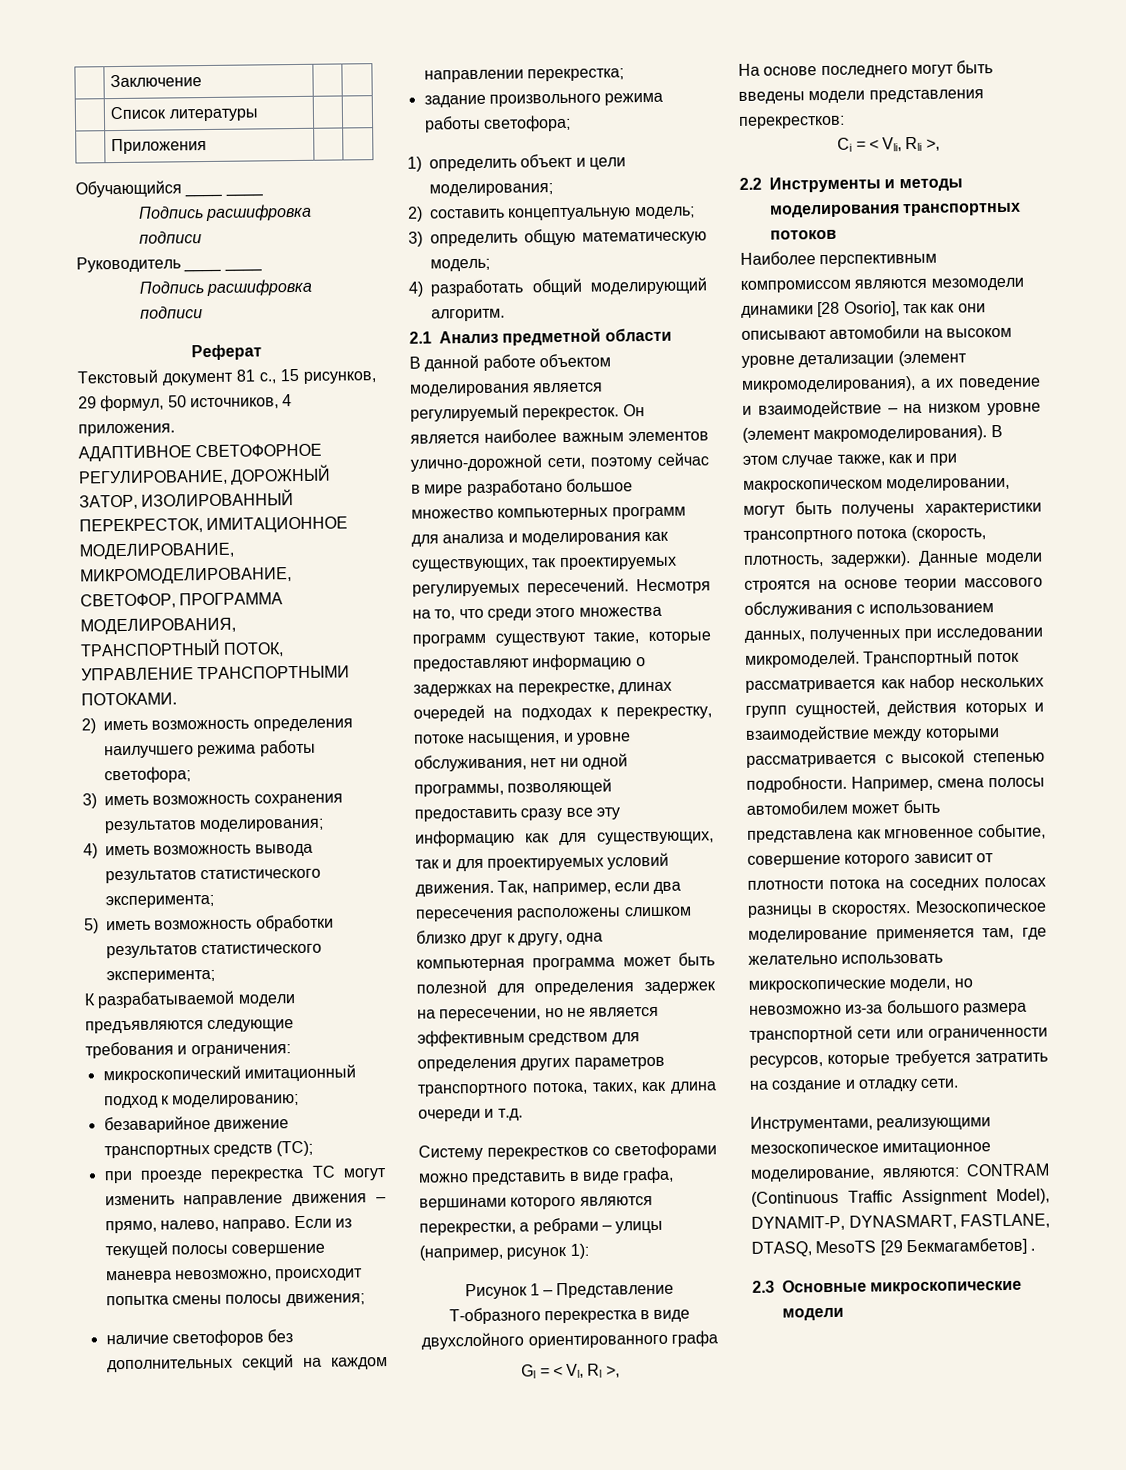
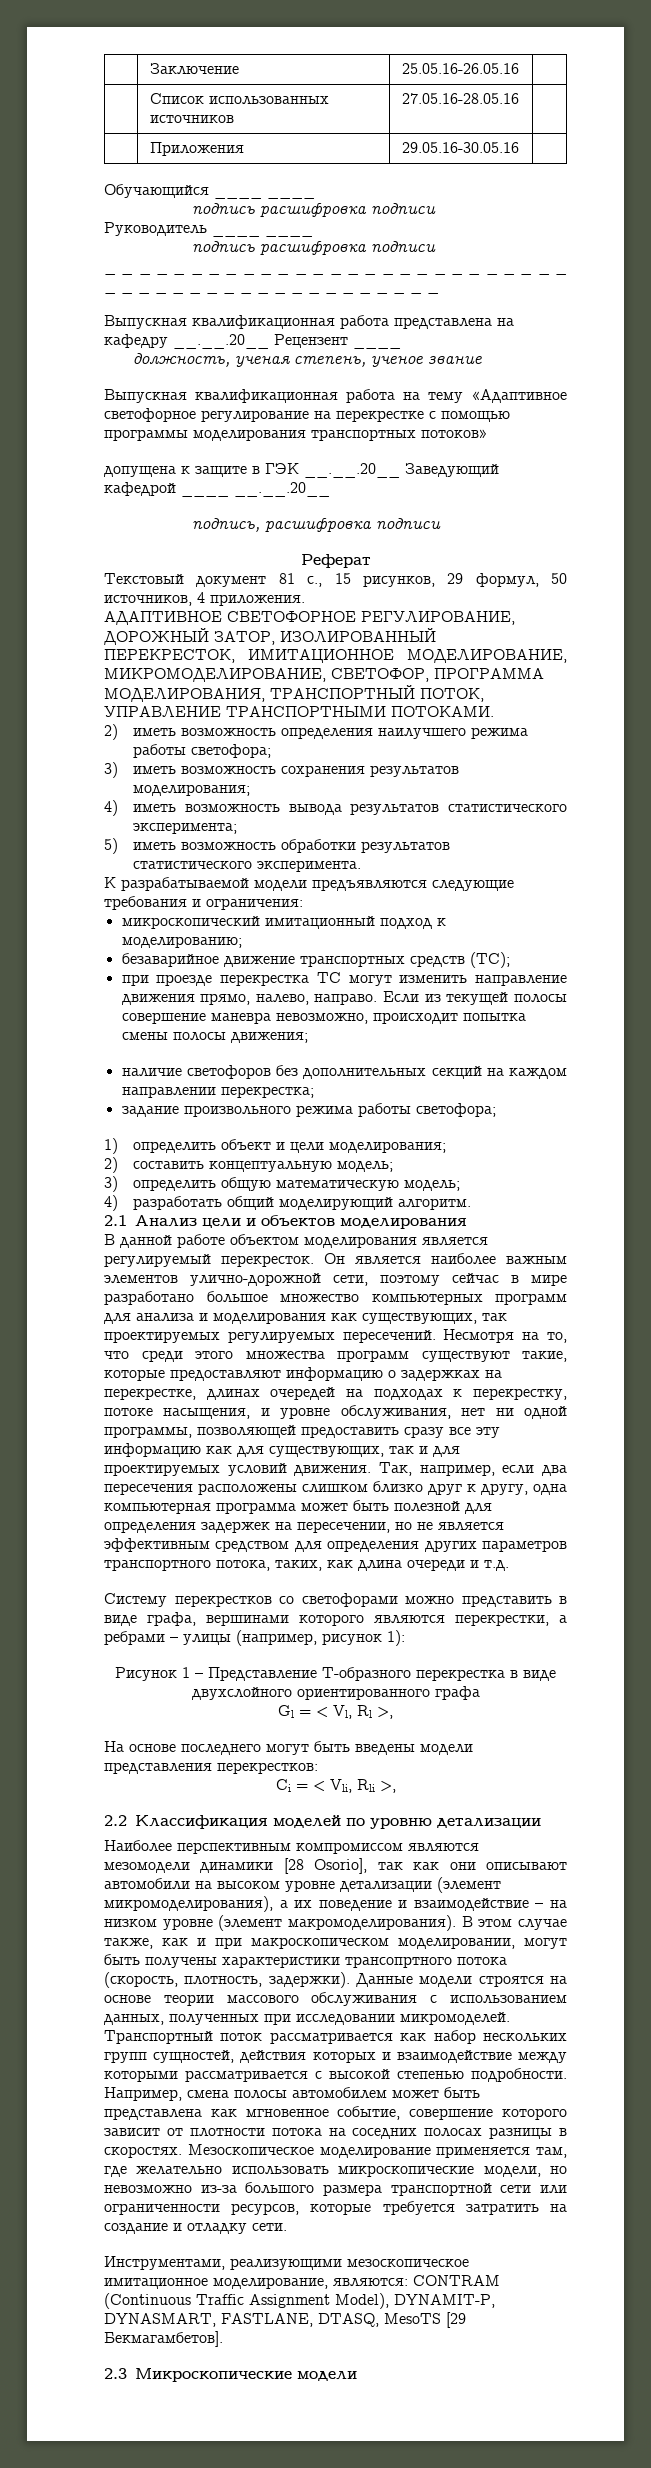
- | Заключение | |
+ | Заключение | 25.05.16-26.05.16 |
- | Список литературы | |
+ | Список использованных источников | 27.05.16-28.05.16 |
- | Приложения | |
+ | Приложения | 29.05.16-30.05.16 |
  Обучающийся ____ ____
- Подпись расшифровка подписи
+ подпись расшифровка подписи
  Руководитель ____ ____
- Подпись расшифровка подписи
+ подпись расшифровка подписи
+ _ _ _ _ _ _ _ _ _ _ _ _ _ _ _ _ _ _ _ _ _ _ _ _ _ _ _ _ _ _ _ _ _ _ _ _ _ _ _ _ _ _ _ _ _ _ _
+ Выпускная квалификационная работа представлена на кафедру __.__.20__ Рецензент ____
+ должность, ученая степень, ученое звание
+ Выпускная квалификационная работа на тему «Адаптивное светофорное регулирование на перекрестке с помощью программы моделирования транспортных потоков»
+ допущена к защите в ГЭК __.__.20__ Заведующий кафедрой ____ __.__.20__
+ подпись, расшифровка подписи
- 5) иметь возможность обработки результатов статистического эксперимента;
+ 5) иметь возможность обработки результатов статистического эксперимента.
- при проезде перекрестка ТС могут изменить направление движения – прямо, налево, направо.
+ при проезде перекрестка ТС могут изменить направление движения прямо, налево, направо.
- 2.1 Анализ предметной области
+ 2.1 Анализ цели и объектов моделирования
- 2.2 Инструменты и методы моделирования транспортных потоков
+ 2.2 Классификация моделей по уровню детализации
- Инструментами, реализующими мезоскопическое имитационное моделирование, являются: CONTRAM (Continuous Traffic Assignment Model), DYNAMIT-P, DYNASMART, FASTLANE, DTASQ, MesoTS [29 Бекмагамбетов] .
+ Инструментами, реализующими мезоскопическое имитационное моделирование, являются: CONTRAM (Continuous Traffic Assignment Model), DYNAMIT-P, DYNASMART, FASTLANE, DTASQ, MesoTS [29 Бекмагамбетов].
- 2.3 Основные микроскопические модели
+ 2.3 Микроскопические модели

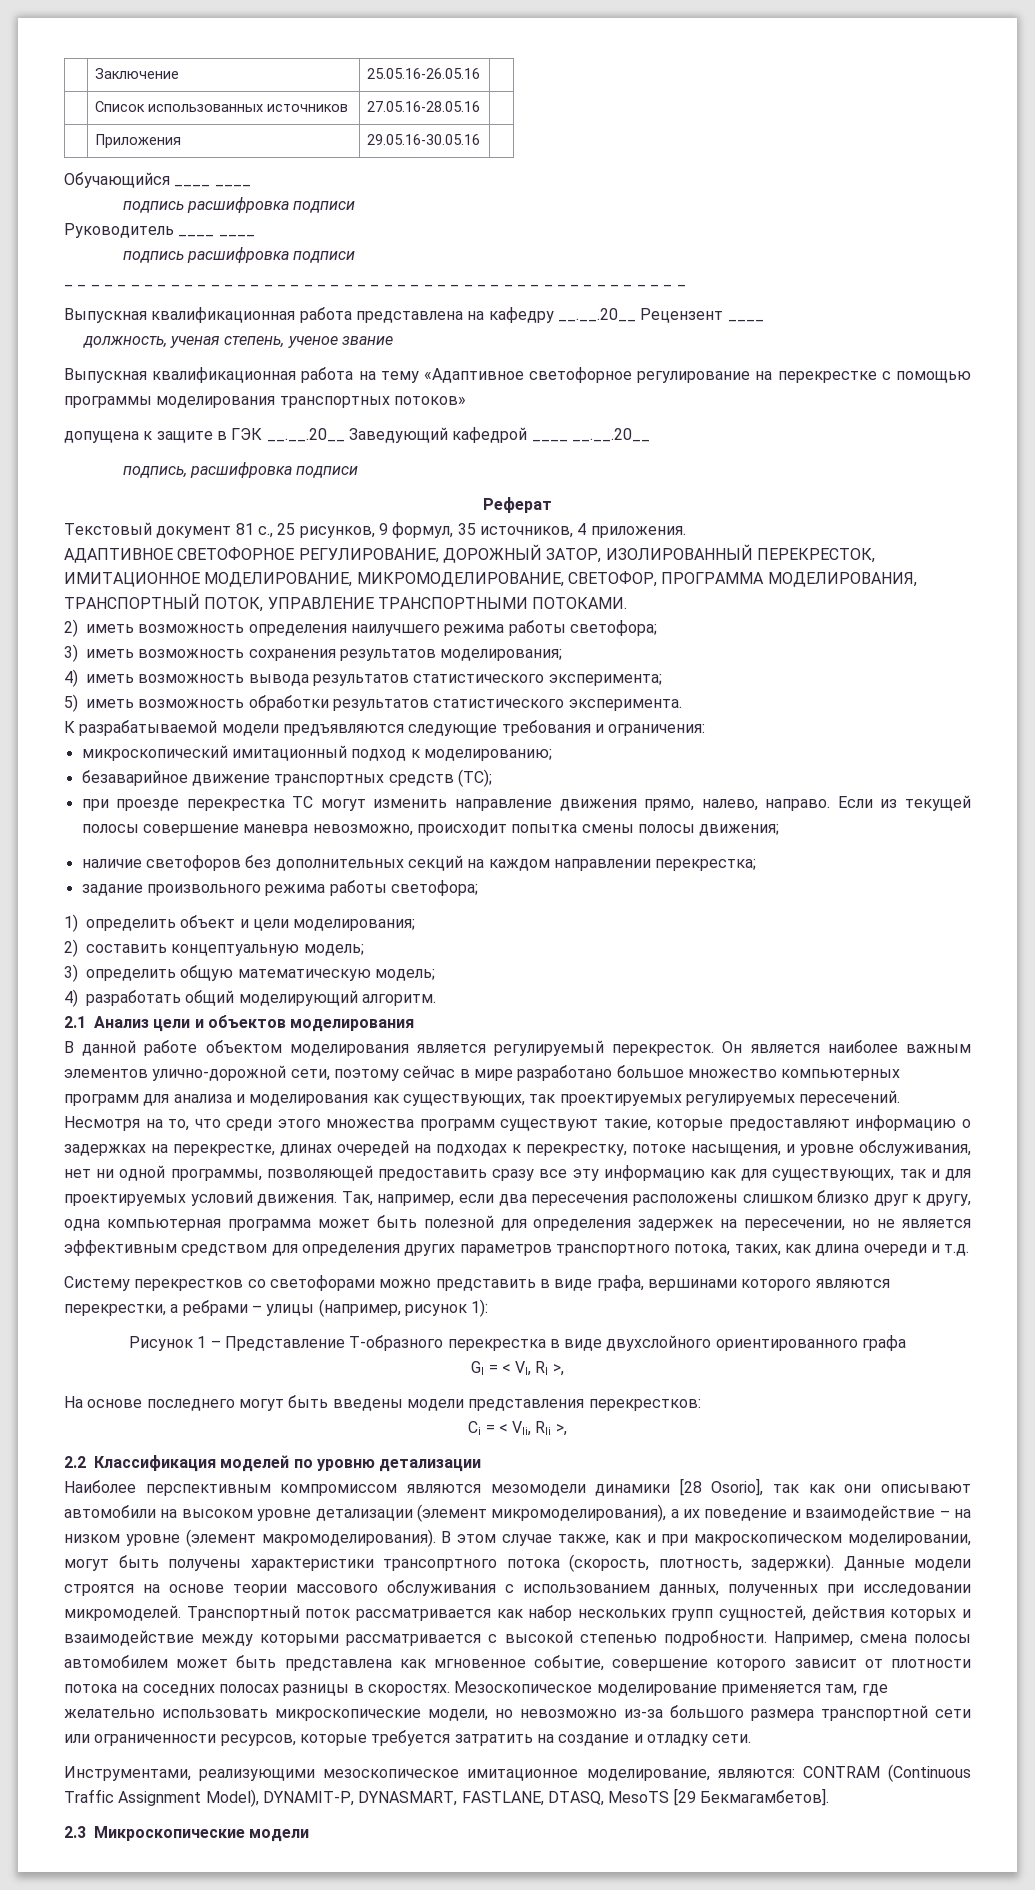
- Текстовый документ 81 с., 15 рисунков, 29 формул, 50 источников, 4 приложения.
+ Текстовый документ 81 с., 25 рисунков, 9 формул, 35 источников, 4 приложения.

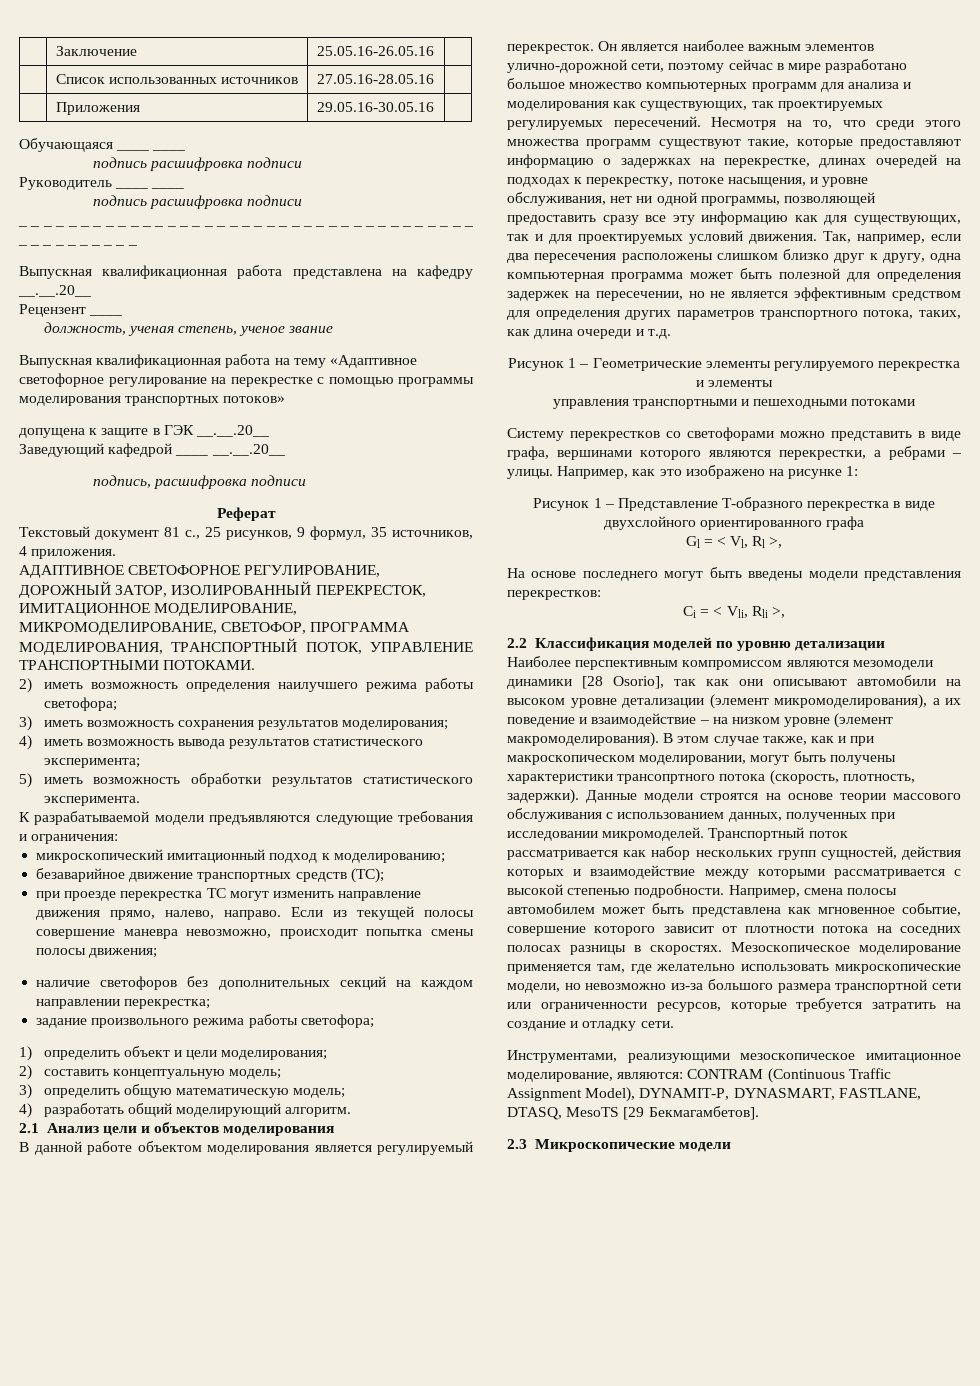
- Обучающийся ____ ____
+ Обучающаяся ____ ____
- Выпускная квалификационная работа представлена на кафедру __.__.20__ Рецензент ____
+ Выпускная квалификационная работа представлена на кафедру __.__.20__
+ Рецензент ____
- допущена к защите в ГЭК __.__.20__ Заведующий кафедрой ____ __.__.20__
+ допущена к защите в ГЭК __.__.20__
+ Заведующий кафедрой ____ __.__.20__
+ Рисунок 1 – Геометрические элементы регулируемого перекрестка и элементы
+ управления транспортными и пешеходными потоками
- Систему перекрестков со светофорами можно представить в виде графа, вершинами которого являются перекрестки, а ребрами – улицы (например, рисунок 1):
+ Систему перекрестков со светофорами можно представить в виде графа, вершинами которого являются перекрестки, а ребрами – улицы. Например, как это изображено на рисунке 1:

